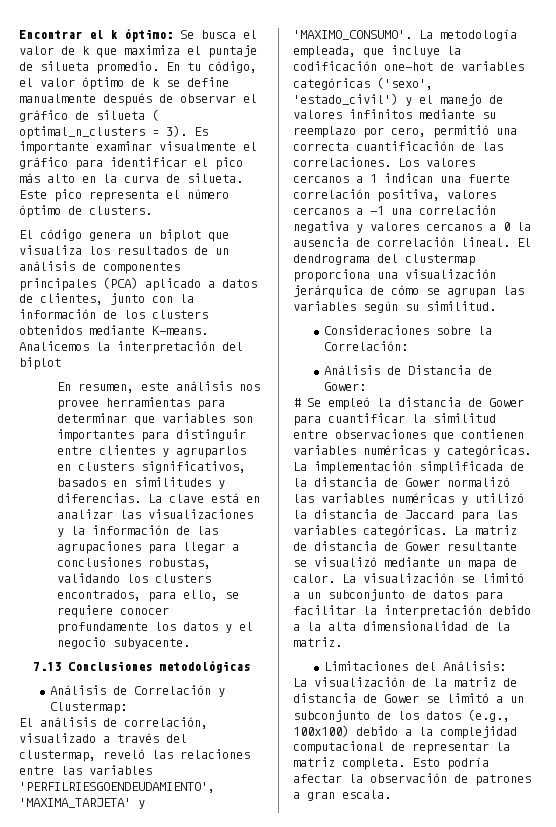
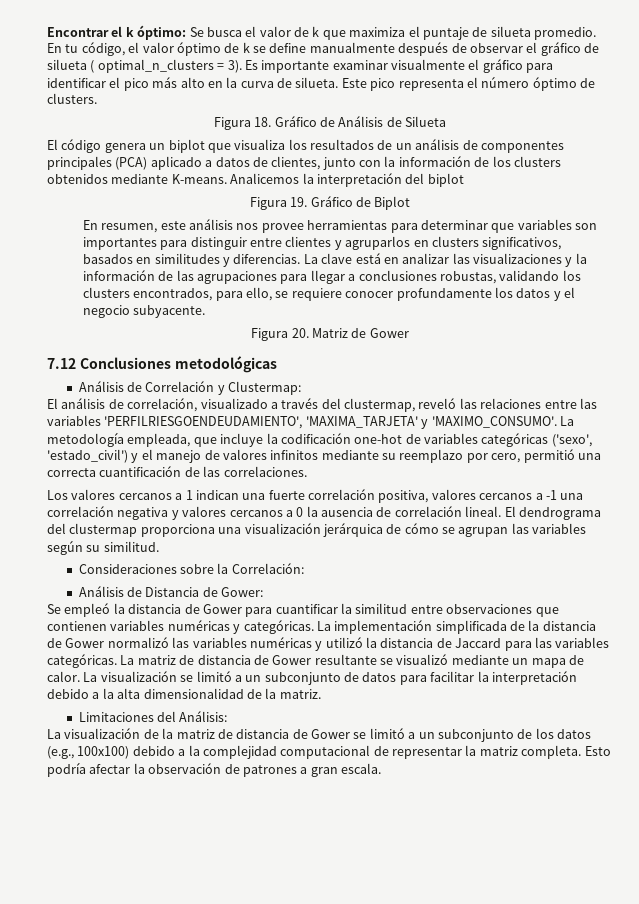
+ Figura 18. Gráfico de Análisis de Silueta
+ Figura 19. Gráfico de Biplot
- 7.13 Conclusiones metodológicas
+ Figura 20. Matriz de Gower
+ 7.12 Conclusiones metodológicas
- La metodología empleada, que incluye la codificación one-hot de variables categóricas ('sexo', 'estado_civil') y el manejo de valores infinitos mediante su reemplazo por cero, permitió una correcta cuantificación de las correlaciones. Los valores cercanos a 1 indican una fuerte correlación positiva, valores cercanos a -1 una correlación negativa y valores cercanos a 0 la ausencia de correlación lineal.
+ La metodología empleada, que incluye la codificación one-hot de variables categóricas ('sexo', 'estado_civil') y el manejo de valores infinitos mediante su reemplazo por cero, permitió una correcta cuantificación de las correlaciones.
+ Los valores cercanos a 1 indican una fuerte correlación positiva, valores cercanos a -1 una correlación negativa y valores cercanos a 0 la ausencia de correlación lineal.
- # Se empleó la distancia de Gower para cuantificar la similitud entre observaciones que contienen variables numéricas y categóricas.
+ Se empleó la distancia de Gower para cuantificar la similitud entre observaciones que contienen variables numéricas y categóricas.

